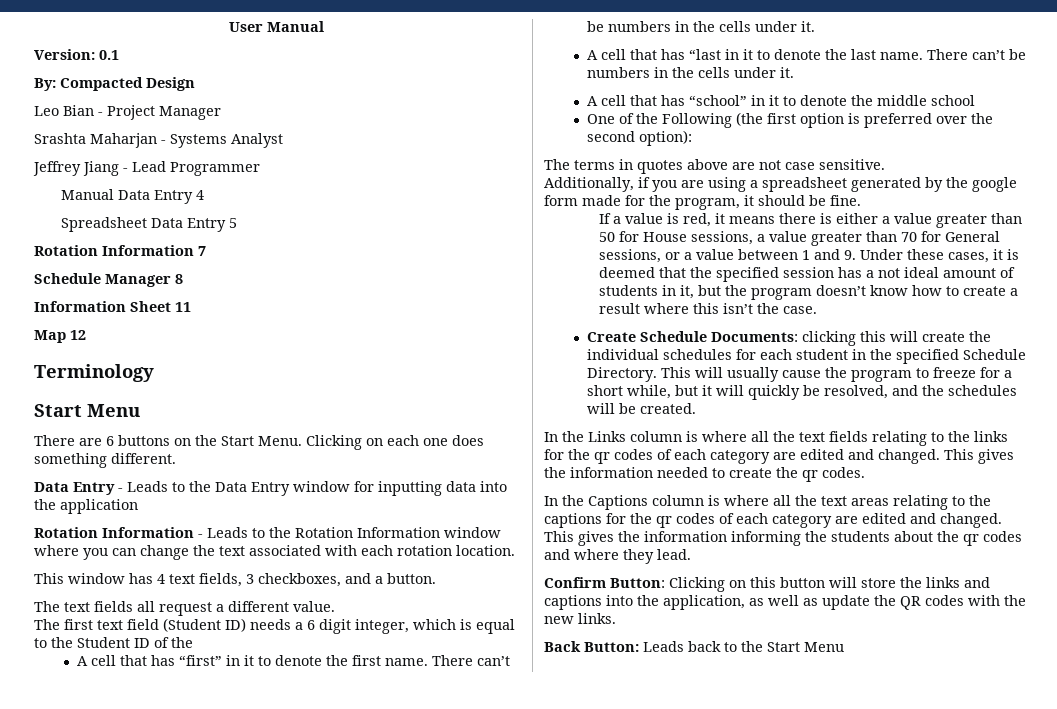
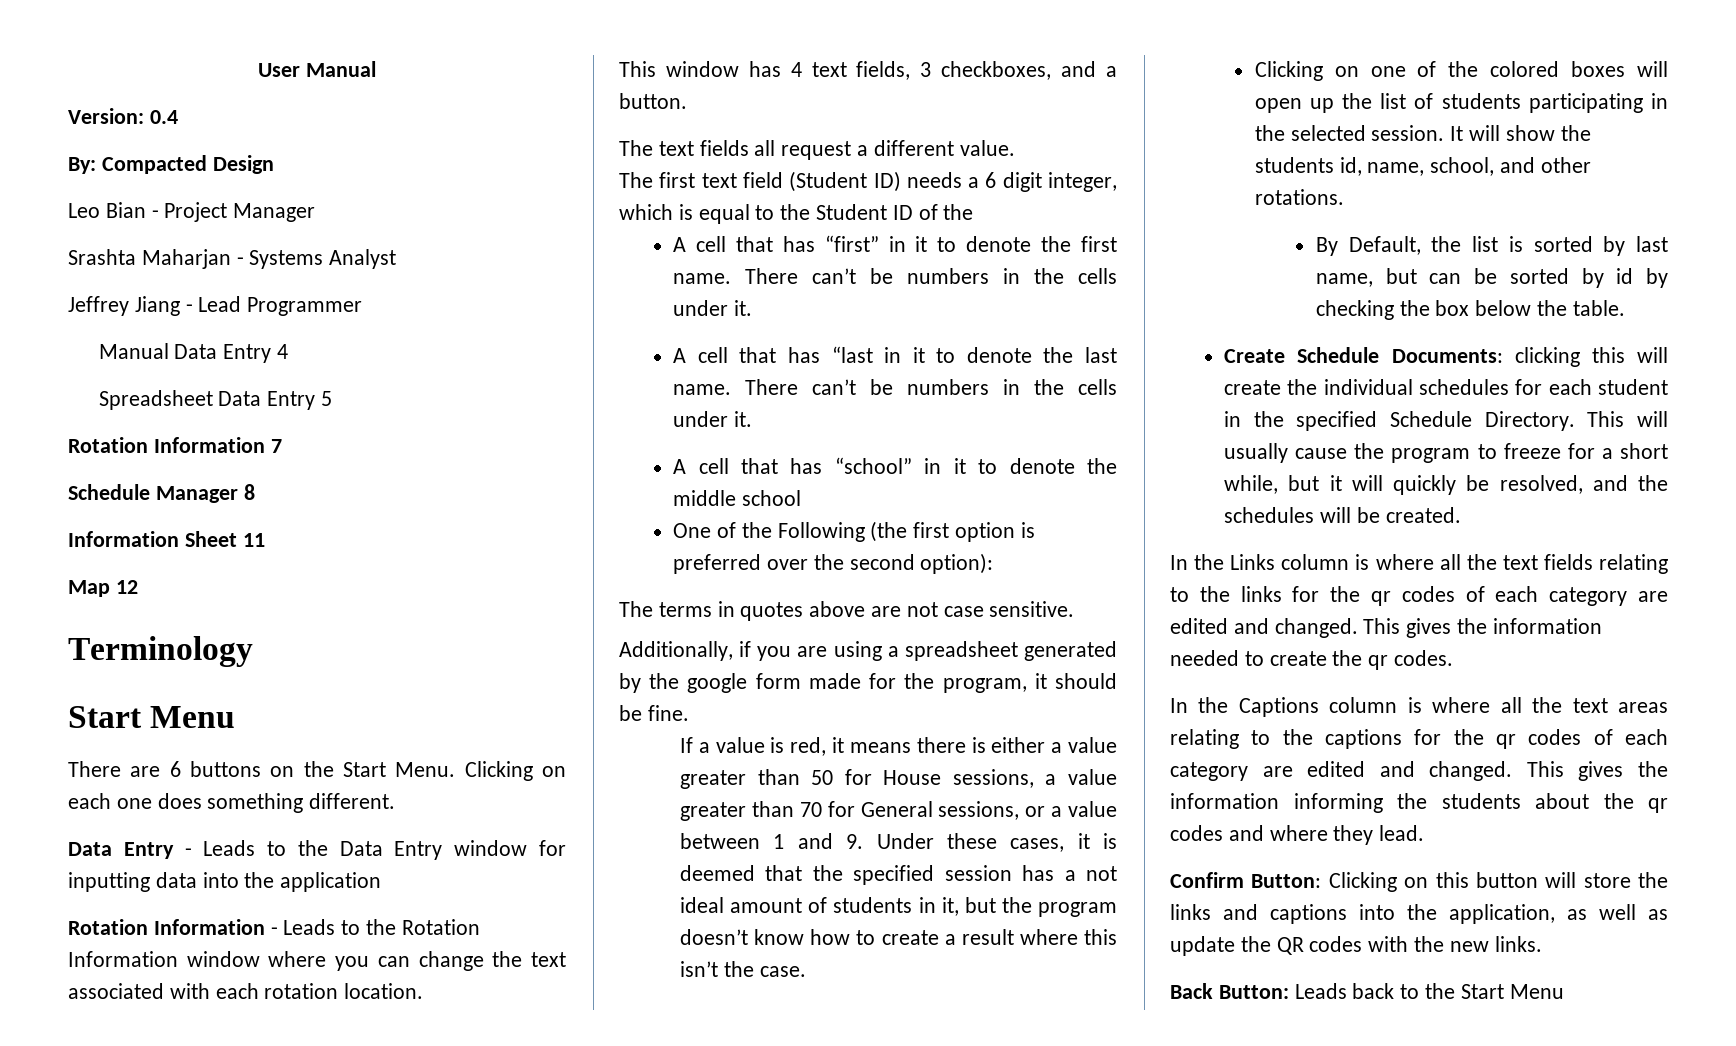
- Version: 0.1
+ Version: 0.4
+ Clicking on one of the colored boxes will open up the list of students participating in the selected session. It will show the students id, name, school, and other rotations.
+ By Default, the list is sorted by last name, but can be sorted by id by checking the box below the table.

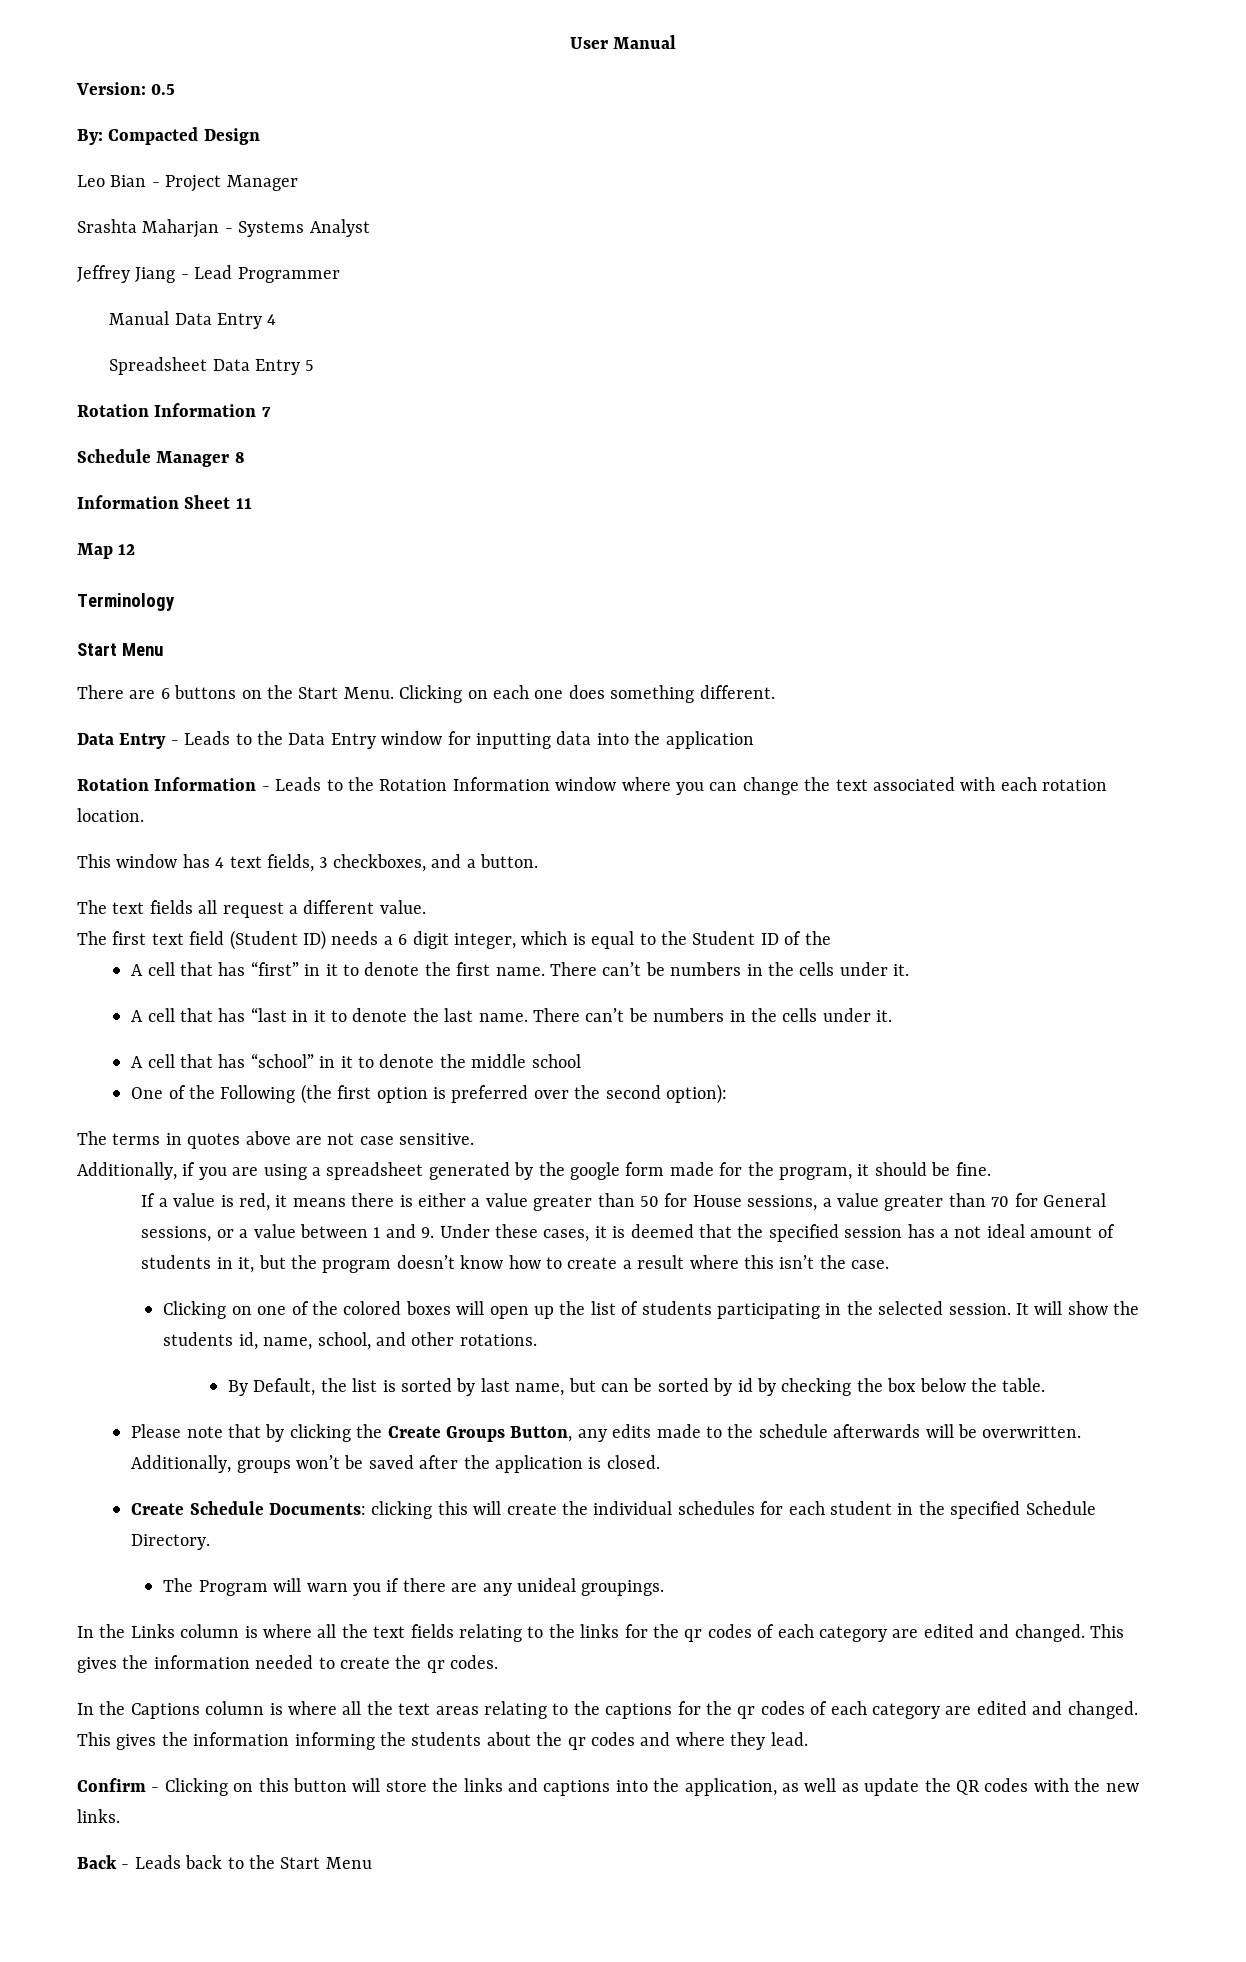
- Version: 0.4
+ Version: 0.5
+ Please note that by clicking the Create Groups Button, any edits made to the schedule afterwards will be overwritten. Additionally, groups won’t be saved after the application is closed.
- Create Schedule Documents: clicking this will create the individual schedules for each student in the specified Schedule Directory. This will usually cause the program to freeze for a short while, but it will quickly be resolved, and the schedules will be created.
+ Create Schedule Documents: clicking this will create the individual schedules for each student in the specified Schedule Directory.
+ The Program will warn you if there are any unideal groupings.
- Confirm Button: Clicking on this button will store the links and captions into the application, as well as update the QR codes with the new links.
+ Confirm - Clicking on this button will store the links and captions into the application, as well as update the QR codes with the new links.
- Back Button: Leads back to the Start Menu
+ Back - Leads back to the Start Menu

